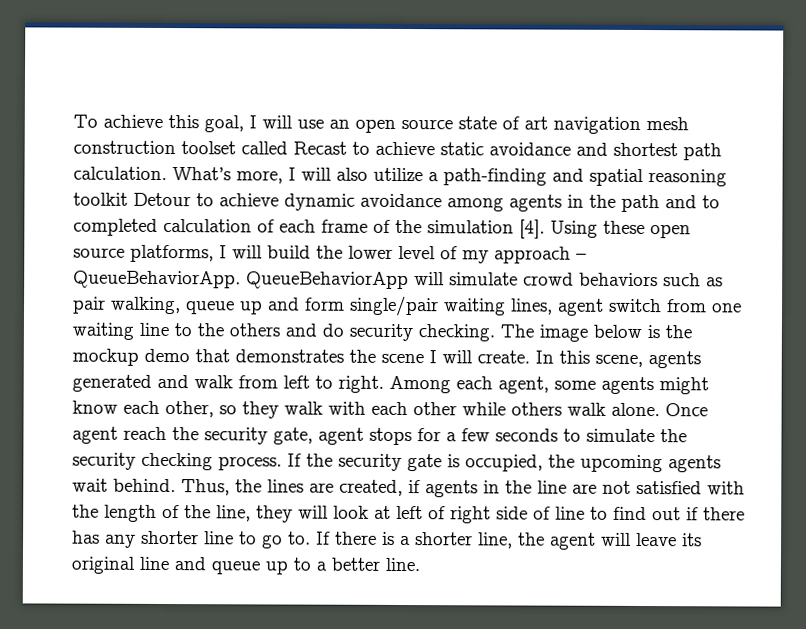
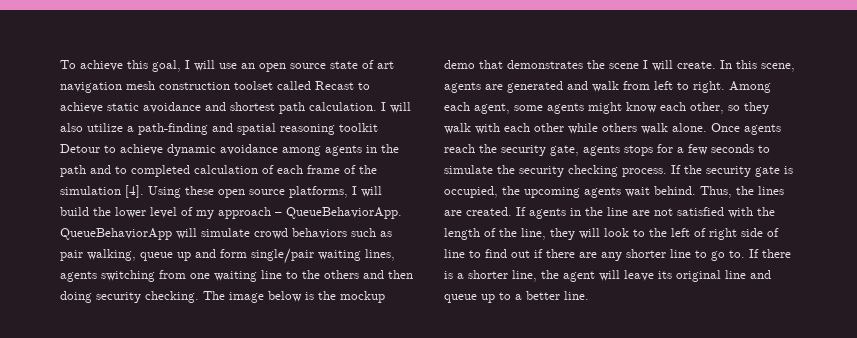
- What’s more, I will also utilize a path-finding and spatial reasoning toolkit Detour to achieve dynamic avoidance among agents in the path and to completed calculation of each frame of the simulation [4].
+ I will also utilize a path-finding and spatial reasoning toolkit Detour to achieve dynamic avoidance among agents in the path and to completed calculation of each frame of the simulation [4].
- QueueBehaviorApp will simulate crowd behaviors such as pair walking, queue up and form single/pair waiting lines, agent switch from one waiting line to the others and do security checking.
+ QueueBehaviorApp will simulate crowd behaviors such as pair walking, queue up and form single/pair waiting lines, agents switching from one waiting line to the others and then doing security checking.
- In this scene, agents generated and walk from left to right.
+ In this scene, agents are generated and walk from left to right.
- Once agent reach the security gate, agent stops for a few seconds to simulate the security checking process.
+ Once agents reach the security gate, agents stops for a few seconds to simulate the security checking process.
- Thus, the lines are created, if agents in the line are not satisfied with the length of the line, they will look at left of right side of line to find out if there has any shorter line to go to.
+ Thus, the lines are created. If agents in the line are not satisfied with the length of the line, they will look to the left of right side of line to find out if there are any shorter line to go to.

